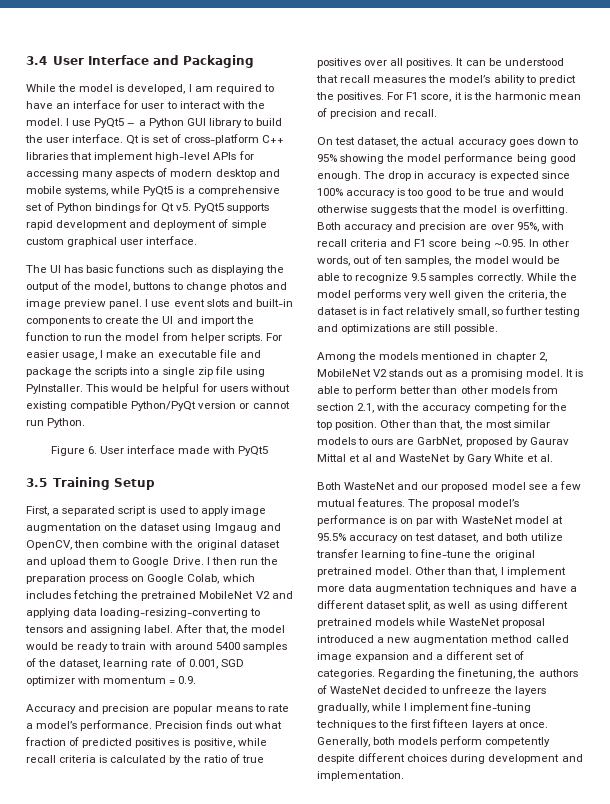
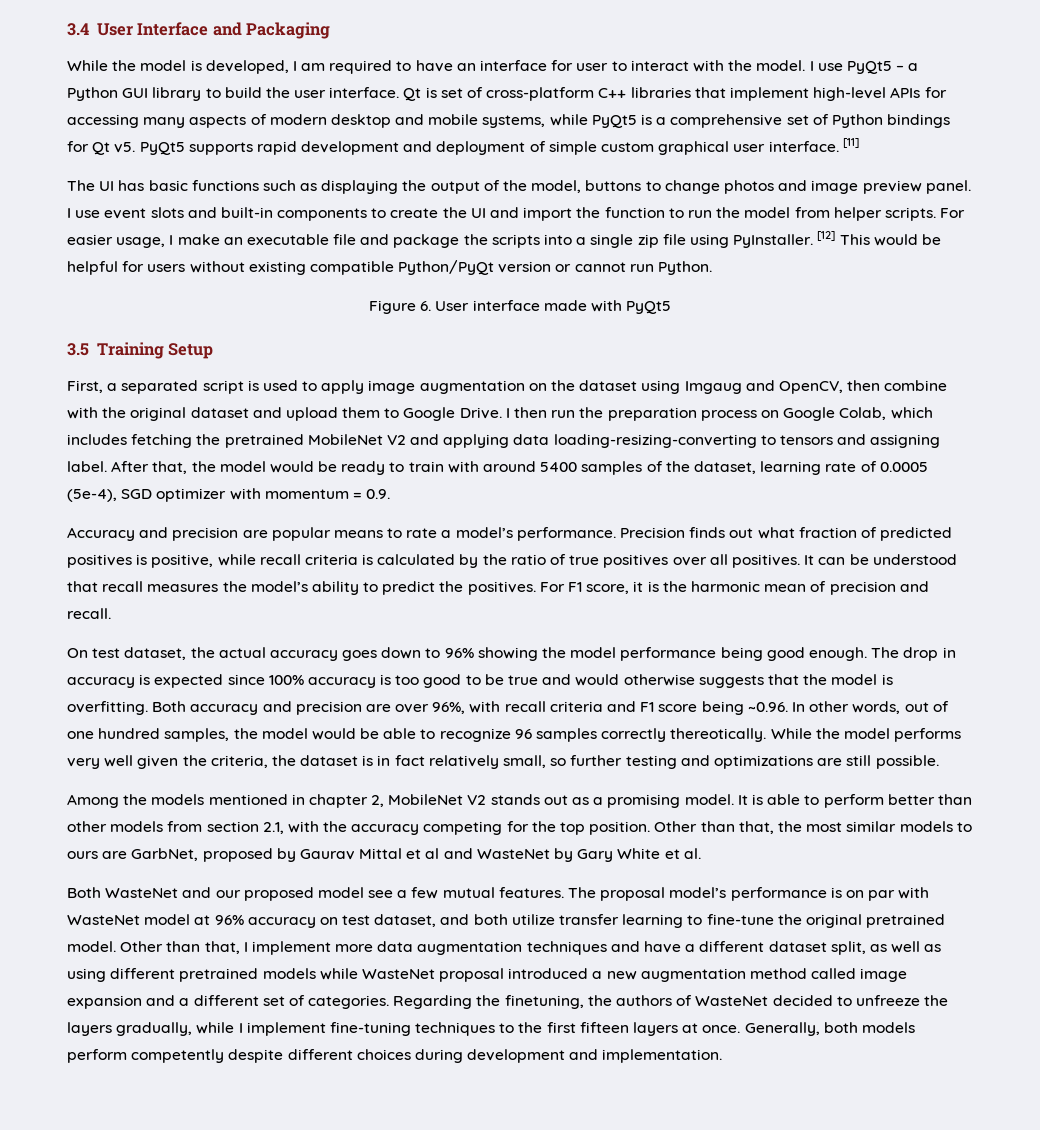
+ [11]
- This would be helpful for users without existing compatible Python/PyQt version or cannot run Python.
+ [12] This would be helpful for users without existing compatible Python/PyQt version or cannot run Python.
- After that, the model would be ready to train with around 5400 samples of the dataset, learning rate of 0.001, SGD optimizer with momentum = 0.9.
+ After that, the model would be ready to train with around 5400 samples of the dataset, learning rate of 0.0005 (5e-4), SGD optimizer with momentum = 0.9.
- On test dataset, the actual accuracy goes down to 95% showing the model performance being good enough.
+ On test dataset, the actual accuracy goes down to 96% showing the model performance being good enough.
- Both accuracy and precision are over 95%, with recall criteria and F1 score being ~0.95. In other words, out of ten samples, the model would be able to recognize 9.5 samples correctly.
+ Both accuracy and precision are over 96%, with recall criteria and F1 score being ~0.96. In other words, out of one hundred samples, the model would be able to recognize 96 samples correctly thereotically.
- The proposal model’s performance is on par with WasteNet model at 95.5% accuracy on test dataset, and both utilize transfer learning to fine-tune the original pretrained model.
+ The proposal model’s performance is on par with WasteNet model at 96% accuracy on test dataset, and both utilize transfer learning to fine-tune the original pretrained model.

